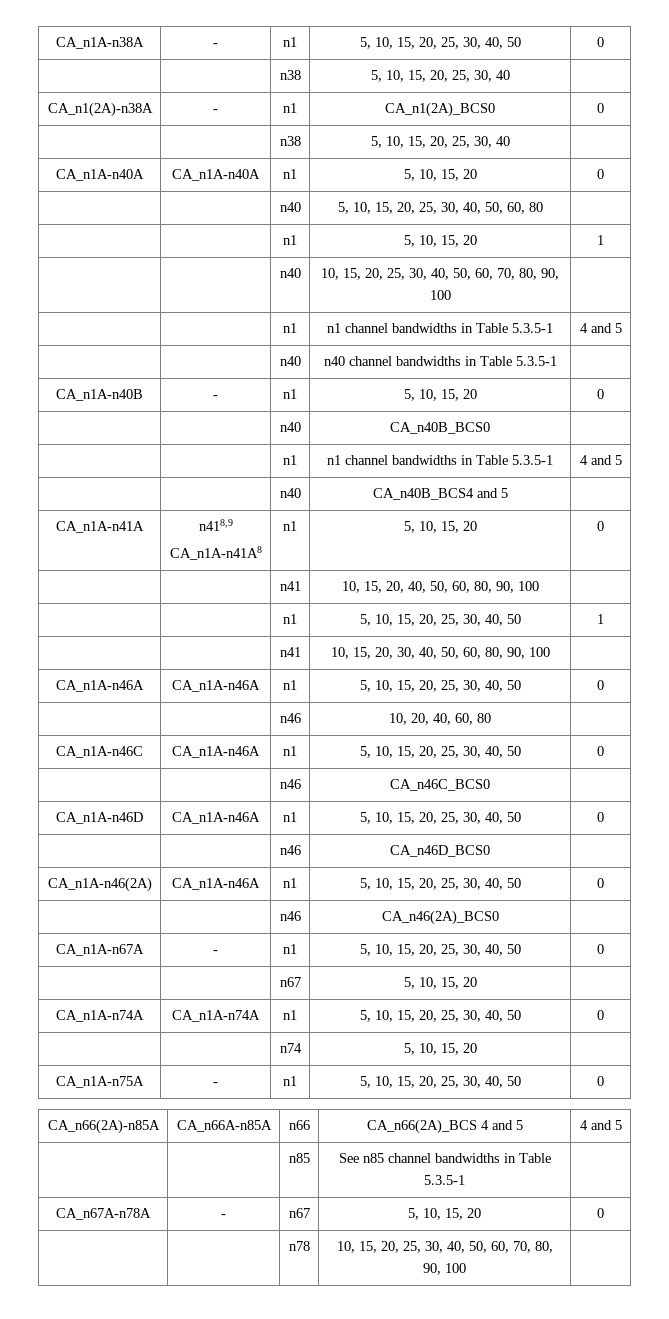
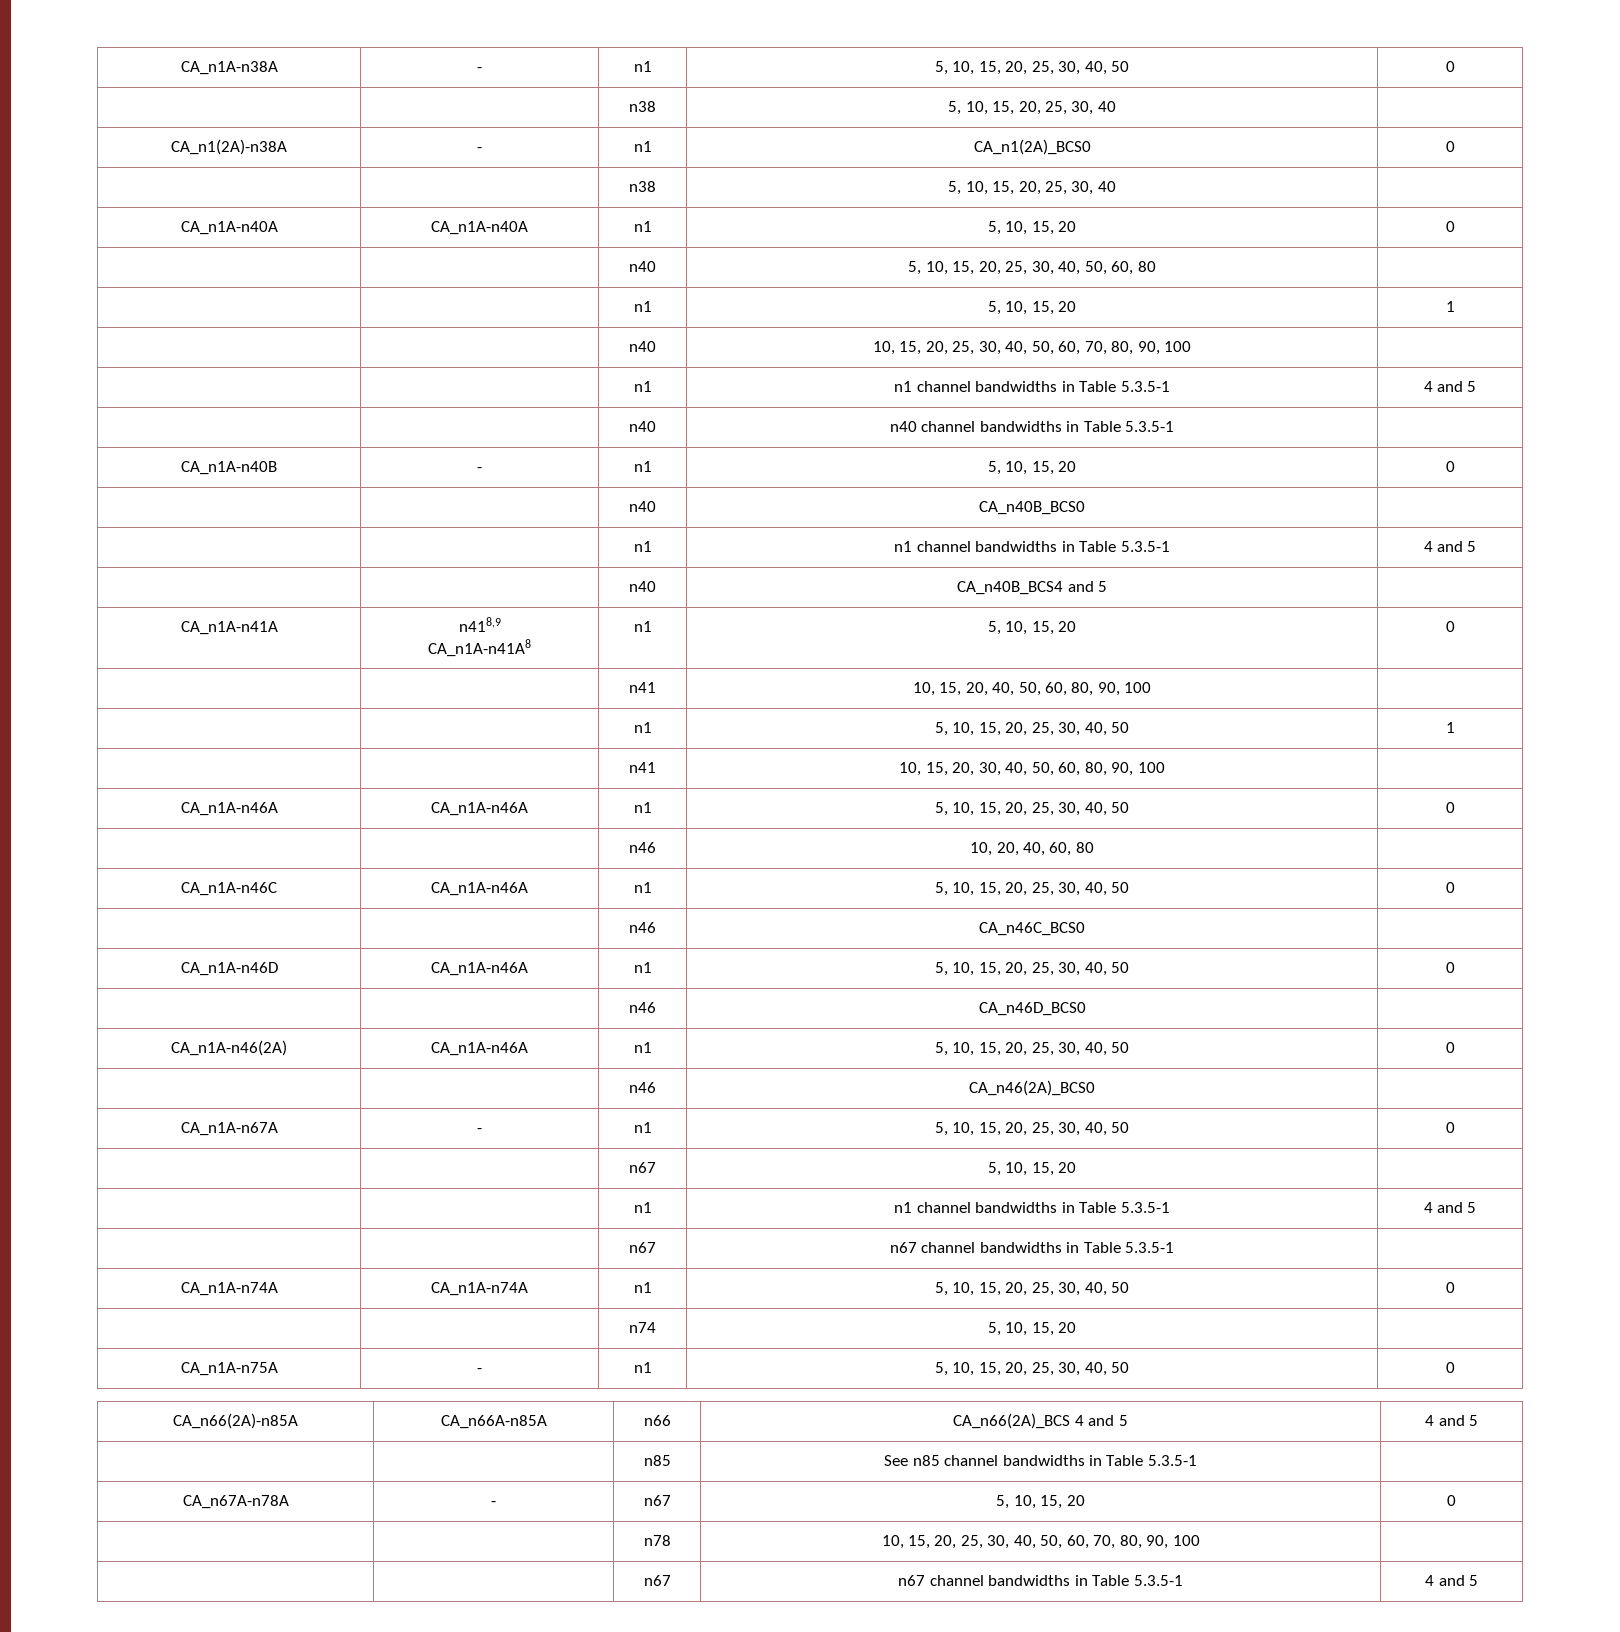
  | | n67 | 5, 10, 15, 20 |
+ | | n1 | n1 channel bandwidths in Table 5.3.5-1 | 4 and 5
+ | | n67 | n67 channel bandwidths in Table 5.3.5-1 |
+ | | n67 | n67 channel bandwidths in Table 5.3.5-1 | 4 and 5

